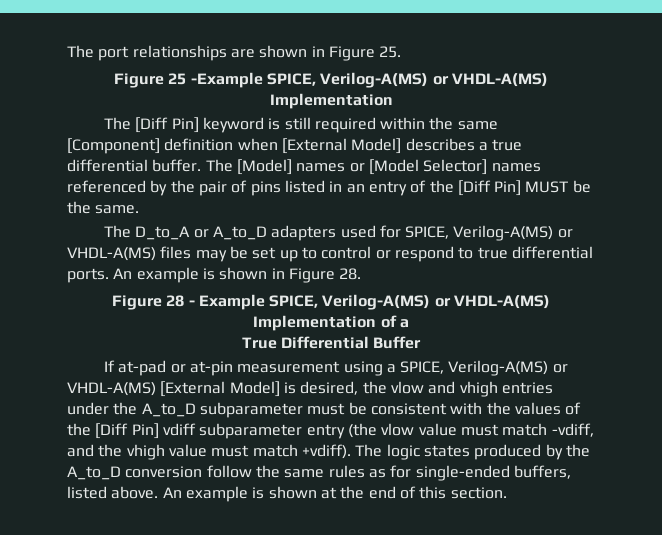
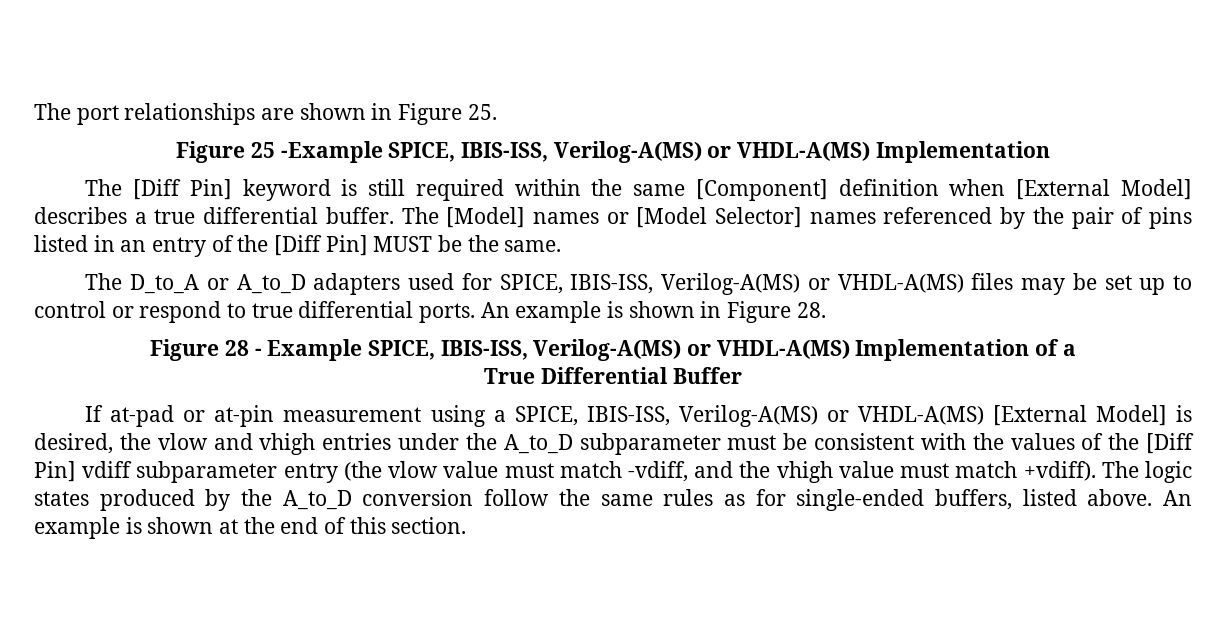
- Figure 25 -Example SPICE, Verilog-A(MS) or VHDL-A(MS) Implementation
+ Figure 25 -Example SPICE, IBIS-ISS, Verilog-A(MS) or VHDL-A(MS) Implementation
- The D_to_A or A_to_D adapters used for SPICE, Verilog-A(MS) or VHDL-A(MS) files may be set up to control or respond to true differential ports.
+ The D_to_A or A_to_D adapters used for SPICE, IBIS-ISS, Verilog-A(MS) or VHDL-A(MS) files may be set up to control or respond to true differential ports.
- Figure 28 - Example SPICE, Verilog-A(MS) or VHDL-A(MS) Implementation of a
+ Figure 28 - Example SPICE, IBIS-ISS, Verilog-A(MS) or VHDL-A(MS) Implementation of a
- If at-pad or at-pin measurement using a SPICE, Verilog-A(MS) or VHDL-A(MS) [External Model] is desired, the vlow and vhigh entries under the A_to_D subparameter must be consistent with the values of the [Diff Pin] vdiff subparameter entry (the vlow value must match -vdiff, and the vhigh value must match +vdiff).
+ If at-pad or at-pin measurement using a SPICE, IBIS-ISS, Verilog-A(MS) or VHDL-A(MS) [External Model] is desired, the vlow and vhigh entries under the A_to_D subparameter must be consistent with the values of the [Diff Pin] vdiff subparameter entry (the vlow value must match -vdiff, and the vhigh value must match +vdiff).

